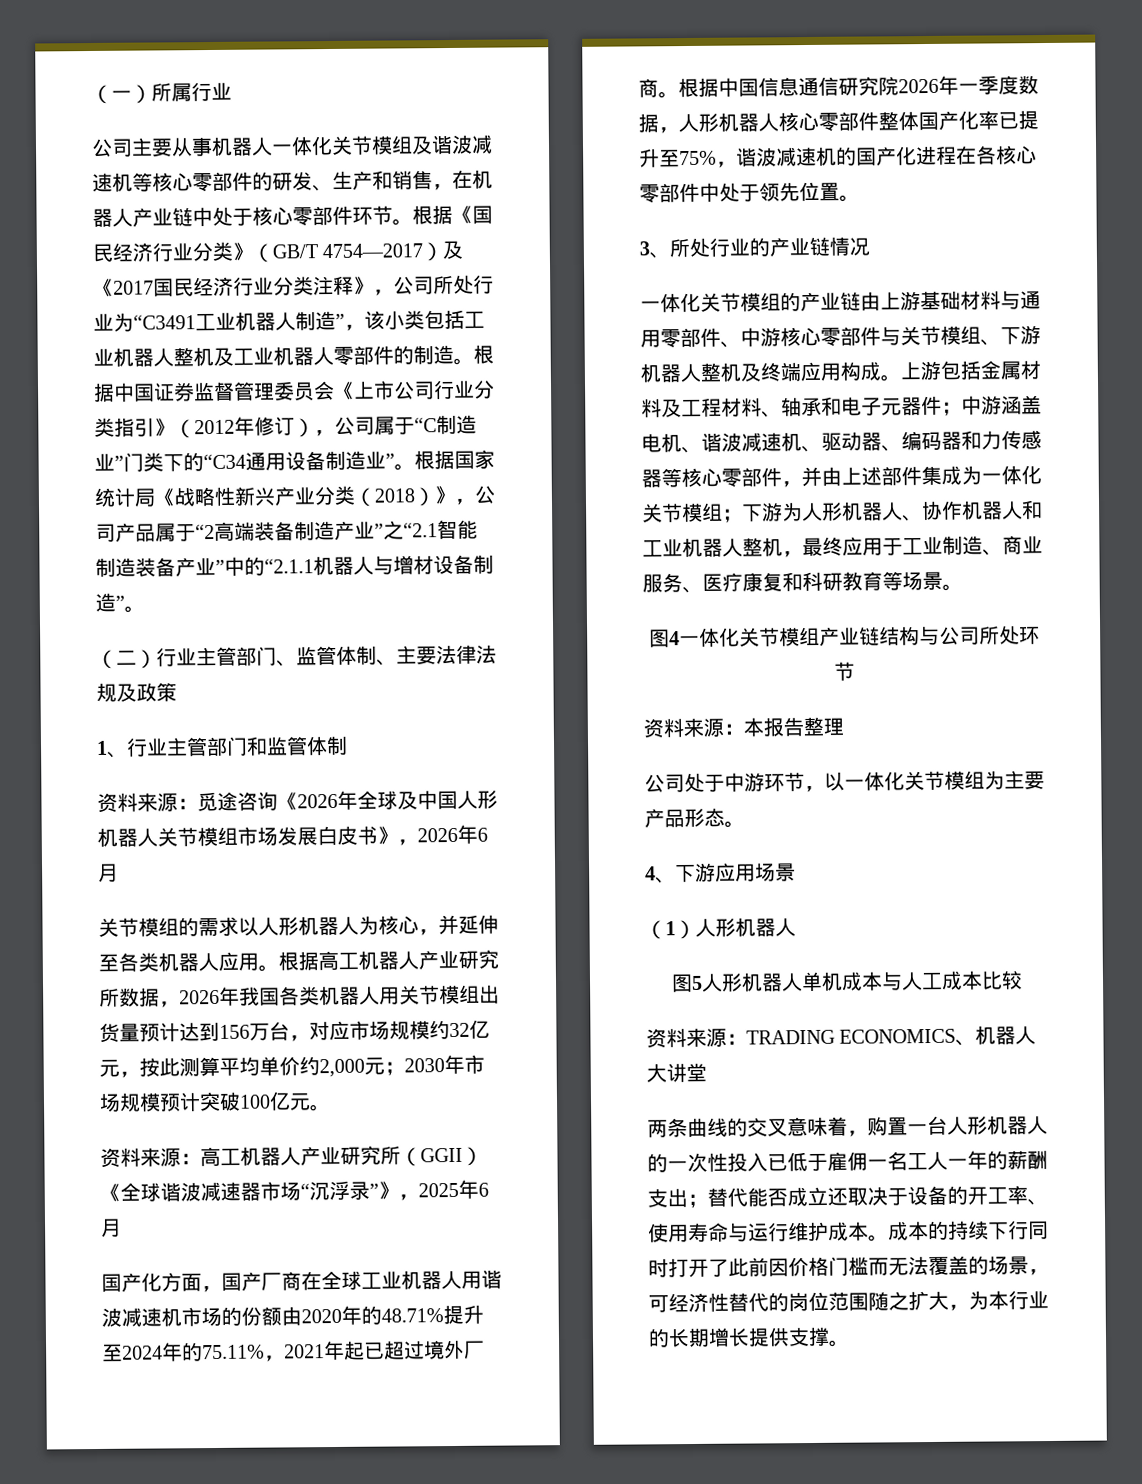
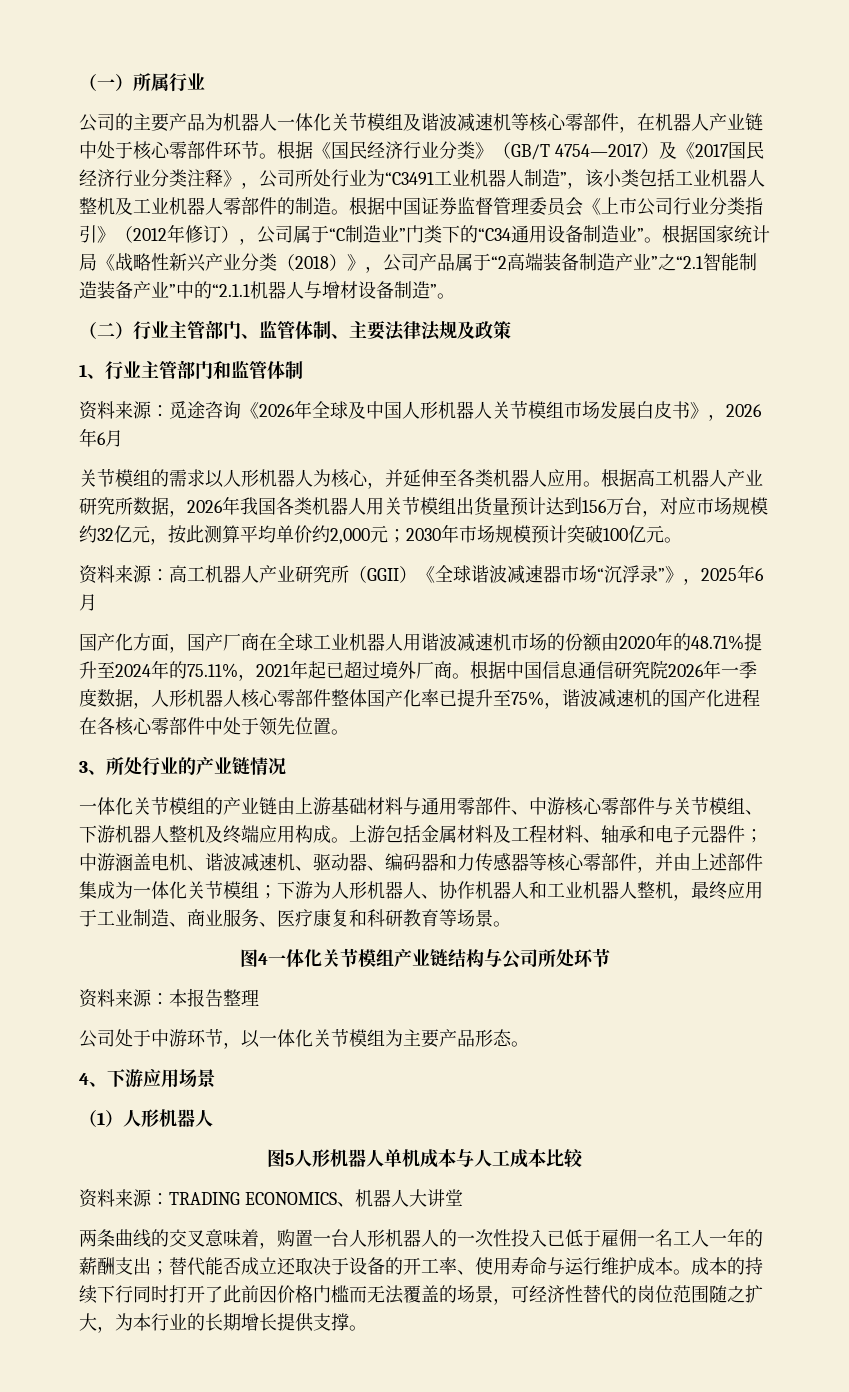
- 公司主要从事机器人一体化关节模组及谐波减速机等核心零部件的研发、生产和销售，在机器人产业链中处于核心零部件环节。
+ 公司的主要产品为机器人一体化关节模组及谐波减速机等核心零部件，在机器人产业链中处于核心零部件环节。

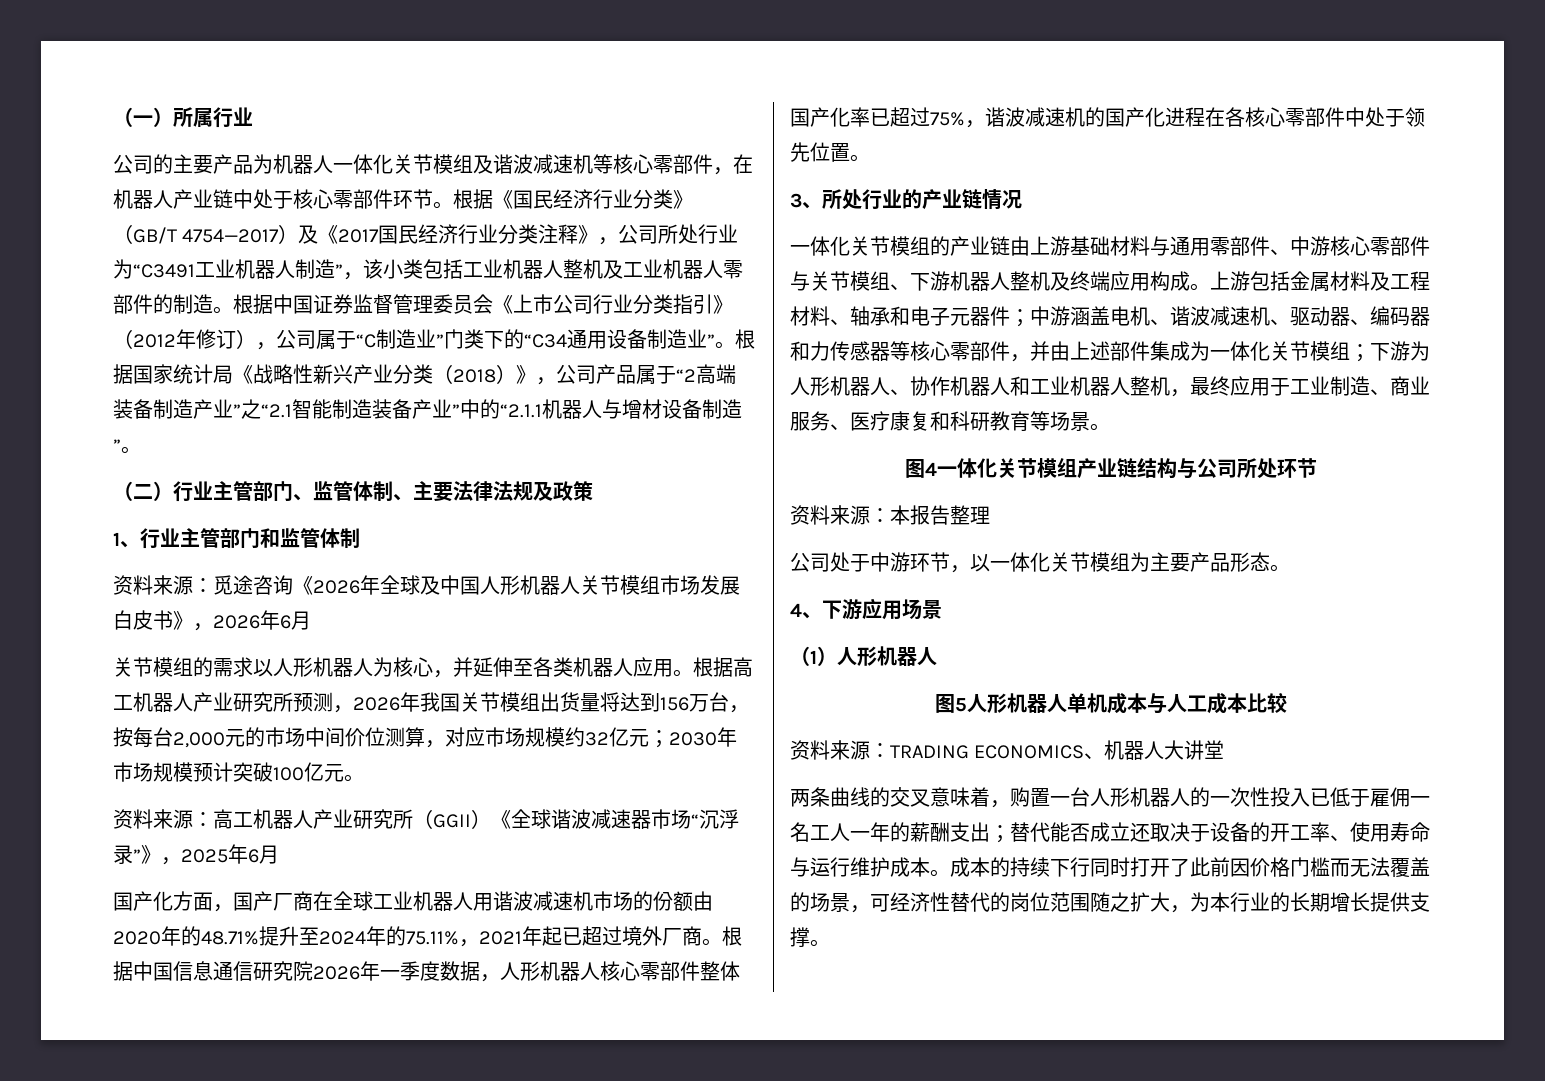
- 根据高工机器人产业研究所数据，2026年我国各类机器人用关节模组出货量预计达到156万台，对应市场规模约32亿元，按此测算平均单价约2,000元；2030年市场规模预计突破100亿元。
+ 根据高工机器人产业研究所预测，2026年我国关节模组出货量将达到156万台，按每台2,000元的市场中间价位测算，对应市场规模约32亿元；2030年市场规模预计突破100亿元。
- 根据中国信息通信研究院2026年一季度数据，人形机器人核心零部件整体国产化率已提升至75%，谐波减速机的国产化进程在各核心零部件中处于领先位置。
+ 根据中国信息通信研究院2026年一季度数据，人形机器人核心零部件整体国产化率已超过75%，谐波减速机的国产化进程在各核心零部件中处于领先位置。

